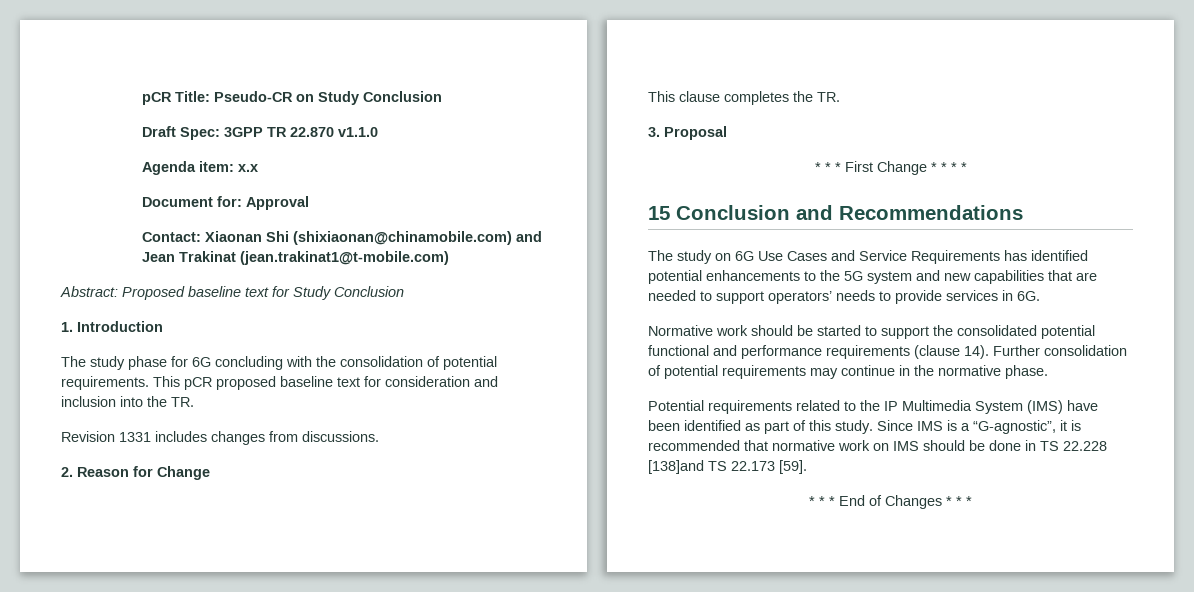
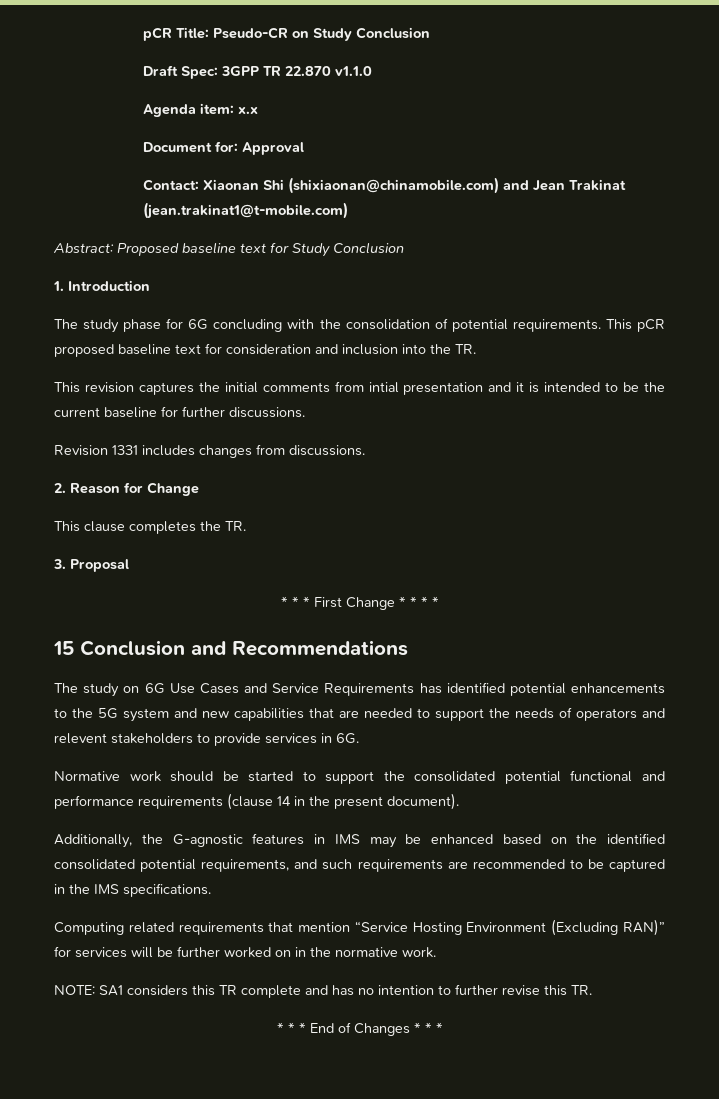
+ This revision captures the initial comments from intial presentation and it is intended to be the current baseline for further discussions.
- The study on 6G Use Cases and Service Requirements has identified potential enhancements to the 5G system and new capabilities that are needed to support operators’ needs to provide services in 6G.
+ The study on 6G Use Cases and Service Requirements has identified potential enhancements to the 5G system and new capabilities that are needed to support the needs of operators and relevent stakeholders to provide services in 6G.
- Normative work should be started to support the consolidated potential functional and performance requirements (clause 14). Further consolidation of potential requirements may continue in the normative phase.
- Potential requirements related to the IP Multimedia System (IMS) have been identified as part of this study. Since IMS is a “G-agnostic”, it is recommended that normative work on IMS should be done in TS 22.228 [138]and TS 22.173 [59].
+ Normative work should be started to support the consolidated potential functional and performance requirements (clause 14 in the present document).
+ Additionally, the G-agnostic features in IMS may be enhanced based on the identified consolidated potential requirements, and such requirements are recommended to be captured in the IMS specifications.
+ Computing related requirements that mention “Service Hosting Environment (Excluding RAN)” for services will be further worked on in the normative work.
+ NOTE: SA1 considers this TR complete and has no intention to further revise this TR.

